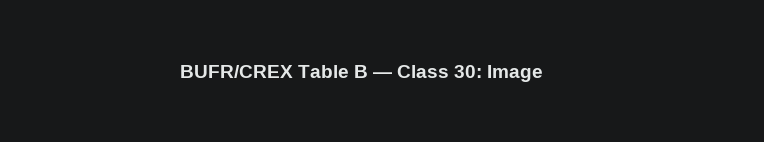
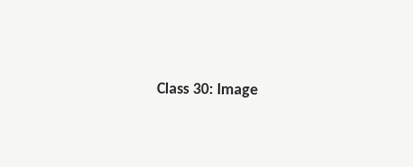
- BUFR/CREX Table B — Class 30: Image
+ Class 30: Image

